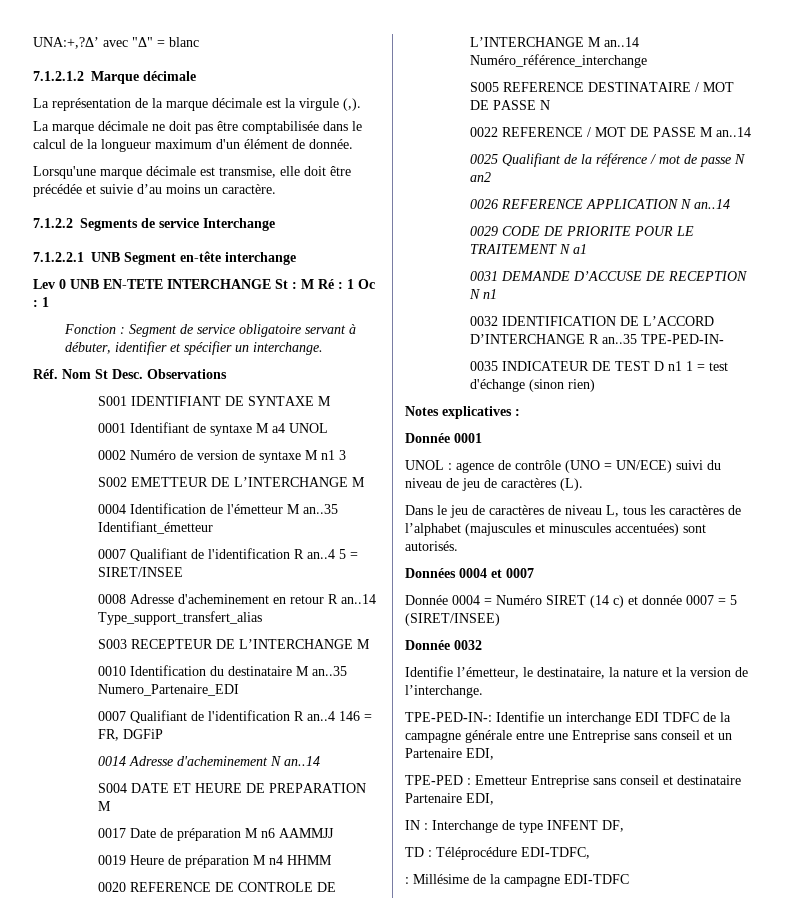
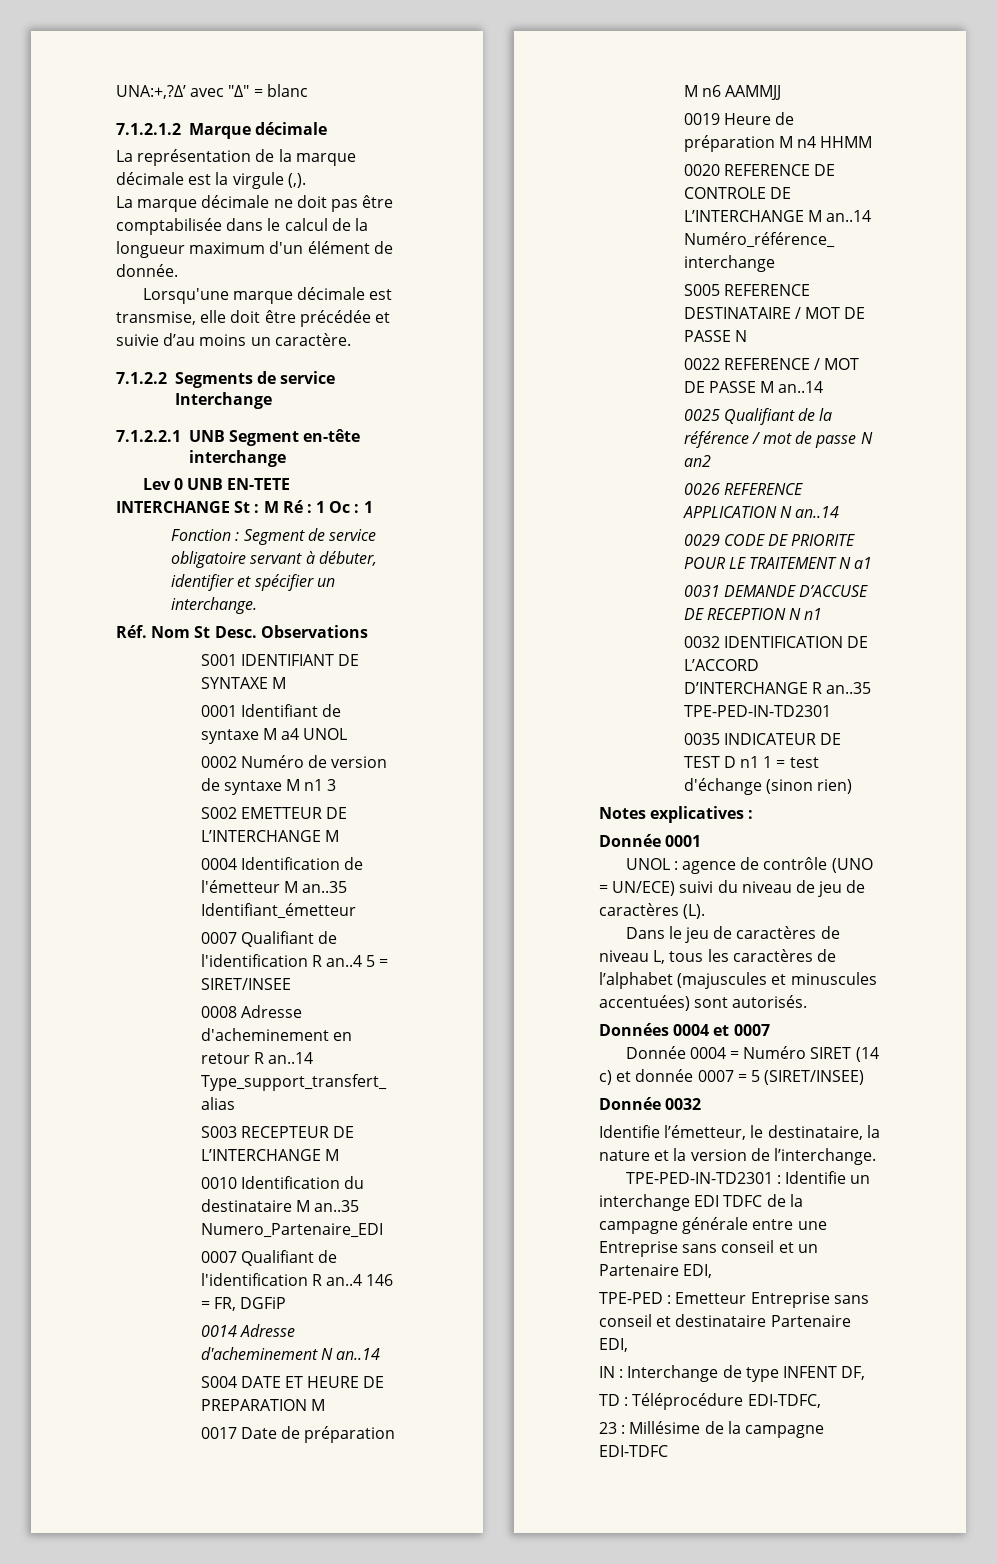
- 0032 IDENTIFICATION DE L’ACCORD D’INTERCHANGE R an..35 TPE-PED-IN-
+ 0032 IDENTIFICATION DE L’ACCORD D’INTERCHANGE R an..35 TPE-PED-IN-TD2301
- TPE-PED-IN-: Identifie un interchange EDI TDFC de la campagne générale entre une Entreprise sans conseil et un Partenaire EDI,
+ TPE-PED-IN-TD2301 : Identifie un interchange EDI TDFC de la campagne générale entre une Entreprise sans conseil et un Partenaire EDI,
- : Millésime de la campagne EDI-TDFC
+ 23 : Millésime de la campagne EDI-TDFC

